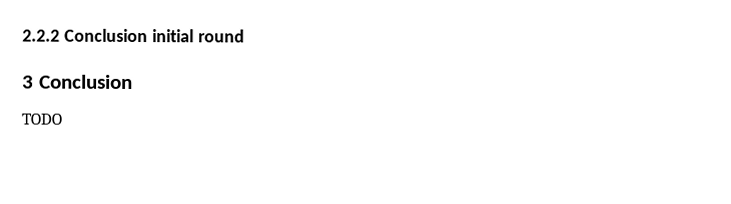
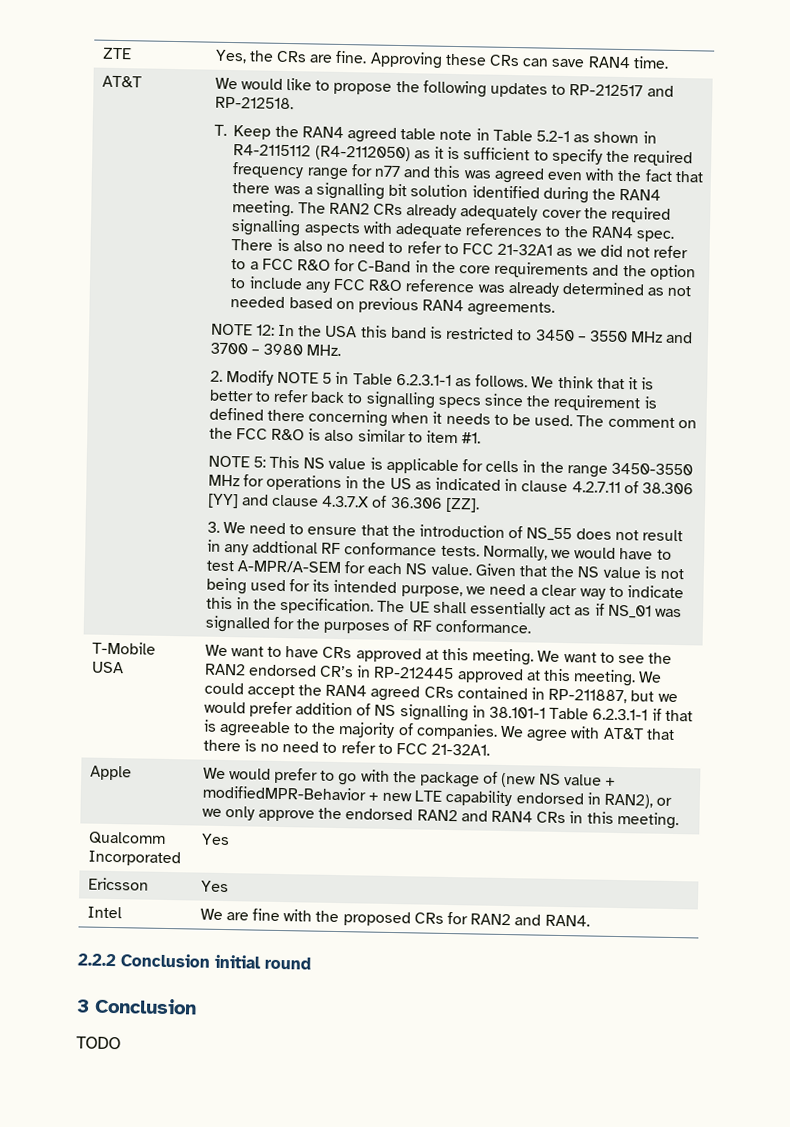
+ ZTE | Yes, the CRs are fine. Approving these CRs can save RAN4 time.
+ AT&T | We would like to propose the following updates to RP-212517 and RP-212518.
+ T. Keep the RAN4 agreed table note in Table 5.2-1 as shown in R4-2115112 (R4-2112050) as it is sufficient to specify the required frequency range for n77 and this was agreed even with the fact that there was a signalling bit solution identified during the RAN4 meeting. The RAN2 CRs already adequately cover the required signalling aspects with adequate references to the RAN4 spec. There is also no need to refer to FCC 21-32A1 as we did not refer to a FCC R&O for C-Band in the core requirements and the option to include any FCC R&O reference was already determined as not needed based on previous RAN4 agreements.
+ NOTE 12: In the USA this band is restricted to 3450 – 3550 MHz and 3700 – 3980 MHz.
+ 2. Modify NOTE 5 in Table 6.2.3.1-1 as follows. We think that it is better to refer back to signalling specs since the requirement is defined there concerning when it needs to be used. The comment on the FCC R&O is also similar to item #1.
+ NOTE 5: This NS value is applicable for cells in the range 3450-3550 MHz for operations in the US as indicated in clause 4.2.7.11 of 38.306 [YY] and clause 4.3.7.X of 36.306 [ZZ].
+ 3. We need to ensure that the introduction of NS_55 does not result in any addtional RF conformance tests. Normally, we would have to test A-MPR/A-SEM for each NS value. Given that the NS value is not being used for its intended purpose, we need a clear way to indicate this in the specification. The UE shall essentially act as if NS_01 was signalled for the purposes of RF conformance.
+ T-Mobile USA | We want to have CRs approved at this meeting. We want to see the RAN2 endorsed CR’s in RP-212445 approved at this meeting. We could accept the RAN4 agreed CRs contained in RP-211887, but we would prefer addition of NS signalling in 38.101-1 Table 6.2.3.1-1 if that is agreeable to the majority of companies. We agree with AT&T that there is no need to refer to FCC 21-32A1.
+ Apple | We would prefer to go with the package of (new NS value + modifiedMPR-Behavior + new LTE capability endorsed in RAN2), or we only approve the endorsed RAN2 and RAN4 CRs in this meeting.
+ Qualcomm Incorporated | Yes
+ Ericsson | Yes
+ Intel | We are fine with the proposed CRs for RAN2 and RAN4.

